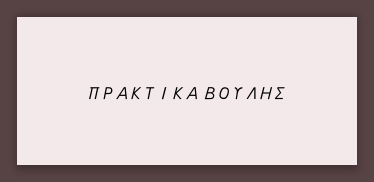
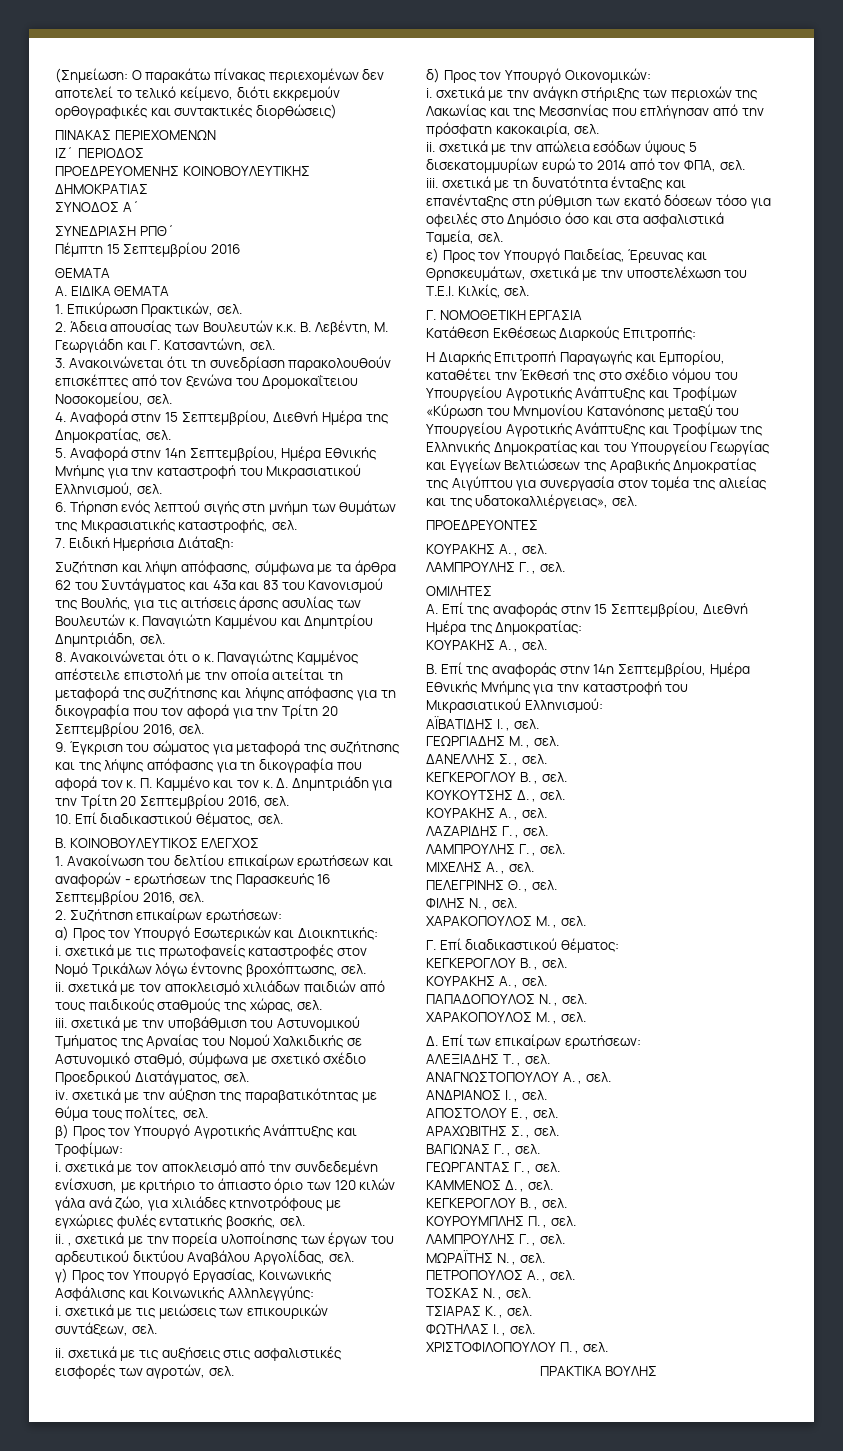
+ (Σημείωση: Ο παρακάτω πίνακας περιεχομένων δεν αποτελεί το τελικό κείμενο, διότι εκκρεμούν ορθογραφικές και συντακτικές διορθώσεις)
+ ΠΙΝΑΚΑΣ ΠΕΡΙΕΧΟΜΕΝΩΝ
+ ΙΖ΄ ΠΕΡΙΟΔΟΣ
+ ΠΡΟΕΔΡΕΥΟΜΕΝΗΣ ΚΟΙΝΟΒΟΥΛΕΥΤΙΚΗΣ ΔΗΜΟΚΡΑΤΙΑΣ
+ ΣΥΝΟΔΟΣ Α΄
+ ΣΥΝΕΔΡΙΑΣΗ ΡΠΘ΄
+ Πέμπτη 15 Σεπτεμβρίου 2016
+ ΘΕΜΑΤΑ
+ Α. ΕΙΔΙΚΑ ΘΕΜΑΤΑ
+ 1. Επικύρωση Πρακτικών, σελ.
+ 2. Άδεια απουσίας των Βουλευτών κ.κ. Β. Λεβέντη, Μ. Γεωργιάδη και Γ. Κατσαντώνη, σελ.
+ 3. Ανακοινώνεται ότι τη συνεδρίαση παρακολουθούν επισκέπτες από τον ξενώνα του Δρομοκαΐτειου Νοσοκομείου, σελ.
+ 4. Αναφορά στην 15 Σεπτεμβρίου, Διεθνή Ημέρα της Δημοκρατίας, σελ.
+ 5. Αναφορά στην 14η Σεπτεμβρίου, Ημέρα Εθνικής Μνήμης για την καταστροφή του Μικρασιατικού Ελληνισμού, σελ.
+ 6. Τήρηση ενός λεπτού σιγής στη μνήμη των θυμάτων της Μικρασιατικής καταστροφής, σελ.
+ 7. Ειδική Ημερήσια Διάταξη:
+ Συζήτηση και λήψη απόφασης, σύμφωνα με τα άρθρα 62 του Συντάγματος και 43α και 83 του Κανονισμού της Βουλής, για τις αιτήσεις άρσης ασυλίας των Βουλευτών κ. Παναγιώτη Καμμένου και Δημητρίου Δημητριάδη, σελ.
+ 8. Ανακοινώνεται ότι ο κ. Παναγιώτης Καμμένος απέστειλε επιστολή με την οποία αιτείται τη μεταφορά της συζήτησης και λήψης απόφασης για τη δικογραφία που τον αφορά για την Τρίτη 20 Σεπτεμβρίου 2016, σελ.
+ 9. Έγκριση του σώματος για μεταφορά της συζήτησης και της λήψης απόφασης για τη δικογραφία που αφορά τον κ. Π. Καμμένο και τον κ. Δ. Δημητριάδη για την Τρίτη 20 Σεπτεμβρίου 2016, σελ.
+ 10. Επί διαδικαστικού θέματος, σελ.
+ Β. ΚΟΙΝΟΒΟΥΛΕΥΤΙΚΟΣ ΕΛΕΓΧΟΣ
+ 1. Ανακοίνωση του δελτίου επικαίρων ερωτήσεων και αναφορών - ερωτήσεων της Παρασκευής 16 Σεπτεμβρίου 2016, σελ.
+ 2. Συζήτηση επικαίρων ερωτήσεων:
+ α) Προς τον Υπουργό Εσωτερικών και Διοικητικής:
+ i. σχετικά με τις πρωτοφανείς καταστροφές στον Νομό Τρικάλων λόγω έντονης βροχόπτωσης, σελ.
+ ii. σχετικά με τον αποκλεισμό χιλιάδων παιδιών από τους παιδικούς σταθμούς της χώρας, σελ.
+ iii. σχετικά με την υποβάθμιση του Αστυνομικού Τμήματος της Αρναίας του Νομού Χαλκιδικής σε Αστυνομικό σταθμό, σύμφωνα με σχετικό σχέδιο Προεδρικού Διατάγματος, σελ.
+ iv. σχετικά με την αύξηση της παραβατικότητας με θύμα τους πολίτες, σελ.
+ β) Προς τον Υπουργό Αγροτικής Ανάπτυξης και Τροφίμων:
+ i. σχετικά με τον αποκλεισμό από την συνδεδεμένη ενίσχυση, με κριτήριο το άπιαστο όριο των 120 κιλών γάλα ανά ζώο, για χιλιάδες κτηνοτρόφους με εγχώριες φυλές εντατικής βοσκής, σελ.
+ ii. , σχετικά με την πορεία υλοποίησης των έργων του αρδευτικού δικτύου Αναβάλου Αργολίδας, σελ.
+ γ) Προς τον Υπουργό Εργασίας, Κοινωνικής Ασφάλισης και Κοινωνικής Αλληλεγγύης:
+ i. σχετικά με τις μειώσεις των επικουρικών συντάξεων, σελ.
+ ii. σχετικά με τις αυξήσεις στις ασφαλιστικές εισφορές των αγροτών, σελ.
+ δ) Προς τον Υπουργό Οικονομικών:
+ i. σχετικά με την ανάγκη στήριξης των περιοχών της Λακωνίας και της Μεσσηνίας που επλήγησαν από την πρόσφατη κακοκαιρία, σελ.
+ ii. σχετικά με την απώλεια εσόδων ύψους 5 δισεκατομμυρίων ευρώ το 2014 από τον ΦΠΑ, σελ.
+ iii. σχετικά με τη δυνατότητα ένταξης και επανένταξης στη ρύθμιση των εκατό δόσεων τόσο για οφειλές στο Δημόσιο όσο και στα ασφαλιστικά Ταμεία, σελ.
+ ε) Προς τον Υπουργό Παιδείας, Έρευνας και Θρησκευμάτων, σχετικά με την υποστελέχωση του Τ.Ε.Ι. Κιλκίς, σελ.
+ Γ. ΝΟΜΟΘΕΤΙΚΗ ΕΡΓΑΣΙΑ
+ Κατάθεση Εκθέσεως Διαρκούς Επιτροπής:
+ Η Διαρκής Επιτροπή Παραγωγής και Εμπορίου, καταθέτει την Έκθεσή της στο σχέδιο νόμου του Υπουργείου Αγροτικής Ανάπτυξης και Τροφίμων «Κύρωση του Μνημονίου Κατανόησης μεταξύ του Υπουργείου Αγροτικής Ανάπτυξης και Τροφίμων της Ελληνικής Δημοκρατίας και του Υπουργείου Γεωργίας και Εγγείων Βελτιώσεων της Αραβικής Δημοκρατίας της Αιγύπτου για συνεργασία στον τομέα της αλιείας και της υδατοκαλλιέργειας», σελ.
+ ΠΡΟΕΔΡΕΥΟΝΤΕΣ
+ ΚΟΥΡΑΚΗΣ Α. , σελ.
+ ΛΑΜΠΡΟΥΛΗΣ Γ. , σελ.
+ ΟΜΙΛΗΤΕΣ
+ Α. Επί της αναφοράς στην 15 Σεπτεμβρίου, Διεθνή Ημέρα της Δημοκρατίας:
+ ΚΟΥΡΑΚΗΣ Α. , σελ.
+ Β. Επί της αναφοράς στην 14η Σεπτεμβρίου, Ημέρα Εθνικής Μνήμης για την καταστροφή του Μικρασιατικού Ελληνισμού:
+ ΑΪΒΑΤΙΔΗΣ Ι. , σελ.
+ ΓΕΩΡΓΙΑΔΗΣ Μ. , σελ.
+ ΔΑΝΕΛΛΗΣ Σ. , σελ.
+ ΚΕΓΚΕΡΟΓΛΟΥ Β. , σελ.
+ ΚΟΥΚΟΥΤΣΗΣ Δ. , σελ.
+ ΚΟΥΡΑΚΗΣ Α. , σελ.
+ ΛΑΖΑΡΙΔΗΣ Γ. , σελ.
+ ΛΑΜΠΡΟΥΛΗΣ Γ. , σελ.
+ ΜΙΧΕΛΗΣ Α. , σελ.
+ ΠΕΛΕΓΡΙΝΗΣ Θ. , σελ.
+ ΦΙΛΗΣ Ν. , σελ.
+ ΧΑΡΑΚΟΠΟΥΛΟΣ Μ. , σελ.
+ Γ. Επί διαδικαστικού θέματος:
+ ΚΕΓΚΕΡΟΓΛΟΥ Β. , σελ.
+ ΚΟΥΡΑΚΗΣ Α. , σελ.
+ ΠΑΠΑΔΟΠΟΥΛΟΣ Ν. , σελ.
+ ΧΑΡΑΚΟΠΟΥΛΟΣ Μ. , σελ.
+ Δ. Επί των επικαίρων ερωτήσεων:
+ ΑΛΕΞΙΑΔΗΣ Τ. , σελ.
+ ΑΝΑΓΝΩΣΤΟΠΟΥΛΟΥ Α. , σελ.
+ ΑΝΔΡΙΑΝΟΣ Ι. , σελ.
+ ΑΠΟΣΤΟΛΟΥ Ε. , σελ.
+ ΑΡΑΧΩΒΙΤΗΣ Σ. , σελ.
+ ΒΑΓΙΩΝΑΣ Γ. , σελ.
+ ΓΕΩΡΓΑΝΤΑΣ Γ. , σελ.
+ ΚΑΜΜΕΝΟΣ Δ. , σελ.
+ ΚΕΓΚΕΡΟΓΛΟΥ Β. , σελ.
+ ΚΟΥΡΟΥΜΠΛΗΣ Π. , σελ.
+ ΛΑΜΠΡΟΥΛΗΣ Γ. , σελ.
+ ΜΩΡΑΪΤΗΣ Ν. , σελ.
+ ΠΕΤΡΟΠΟΥΛΟΣ Α. , σελ.
+ ΤΟΣΚΑΣ Ν. , σελ.
+ ΤΣΙΑΡΑΣ Κ. , σελ.
+ ΦΩΤΗΛΑΣ Ι. , σελ.
+ ΧΡΙΣΤΟΦΙΛΟΠΟΥΛΟΥ Π. , σελ.

